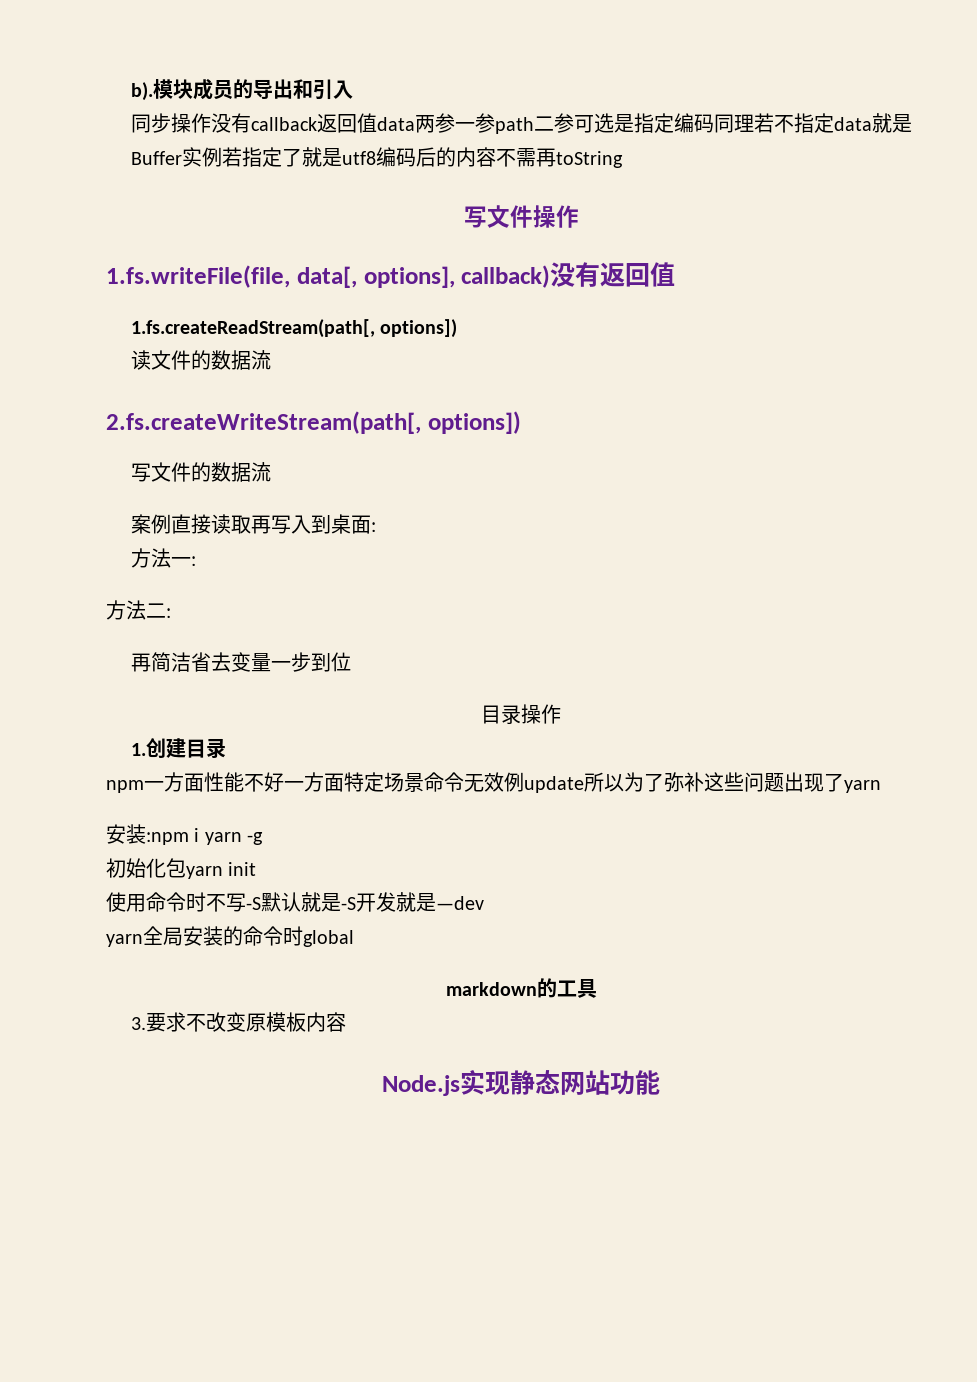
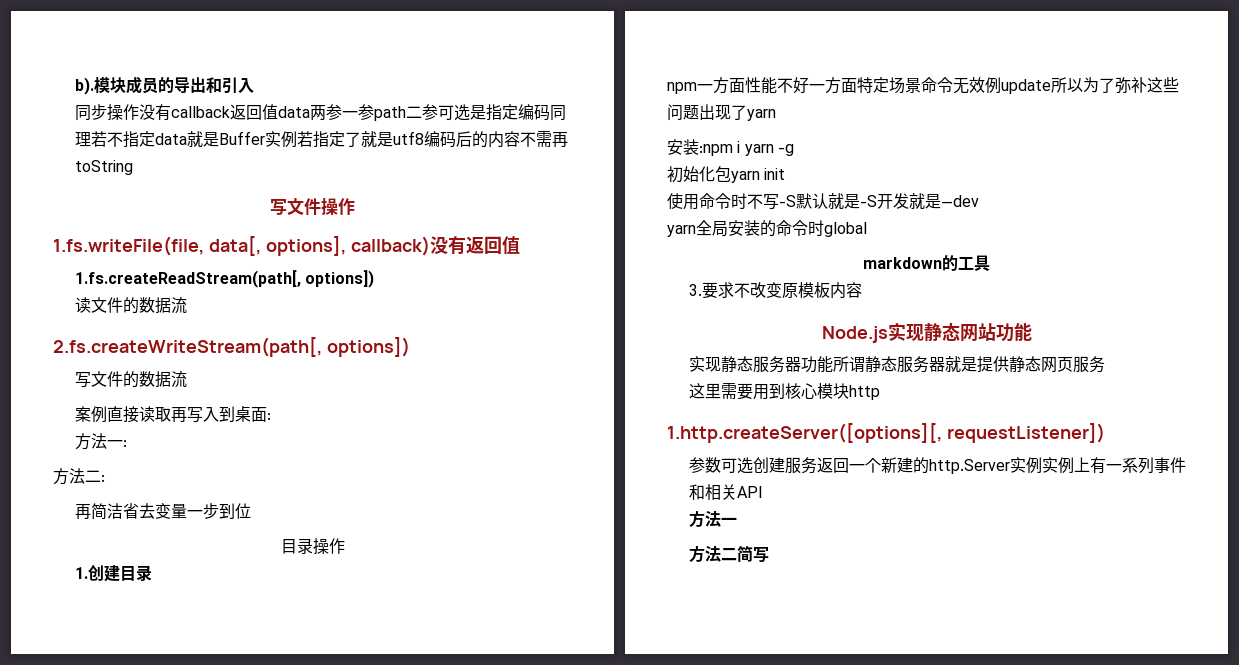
+ 实现静态服务器功能所谓静态服务器就是提供静态网页服务
+ 这里需要用到核心模块http
+ 1.http.createServer([options][, requestListener])
+ 参数可选创建服务返回一个新建的http.Server实例实例上有一系列事件和相关API
+ 方法一
+ 方法二简写

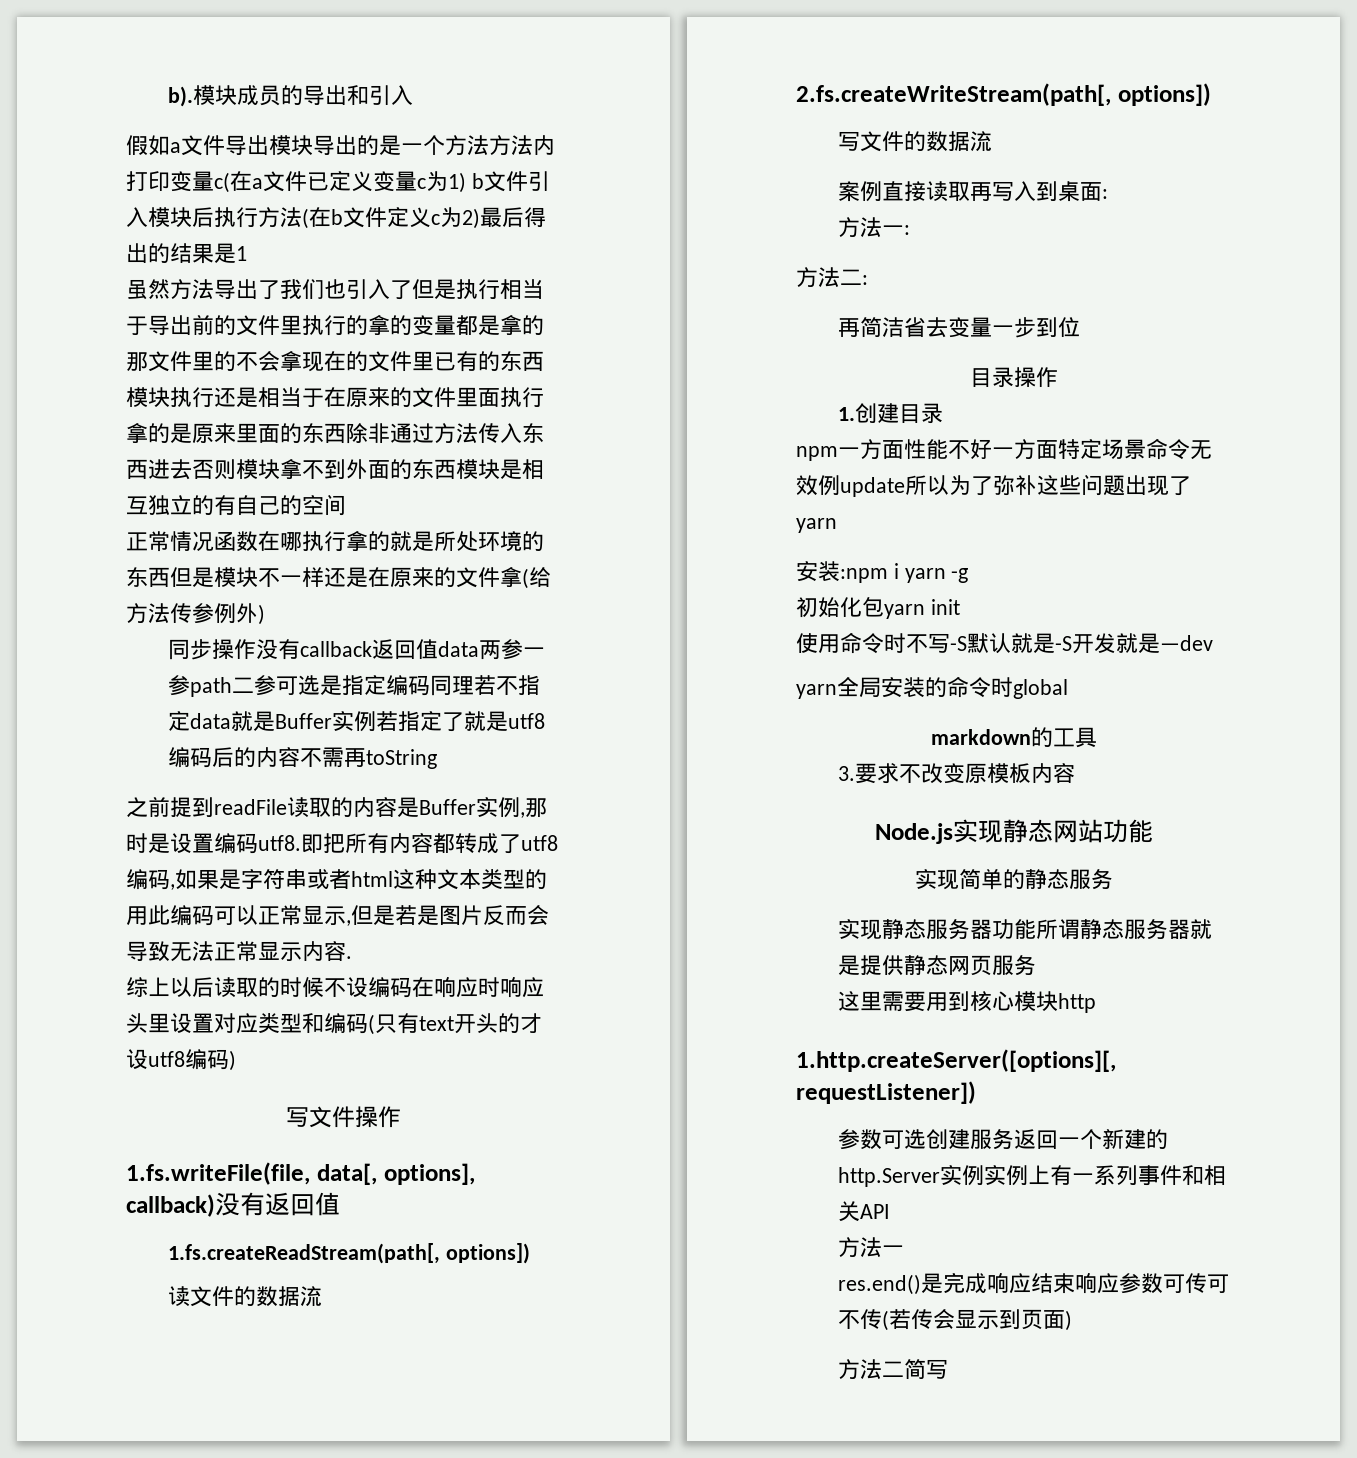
+ 假如a文件导出模块导出的是一个方法方法内打印变量c(在a文件已定义变量c为1) b文件引入模块后执行方法(在b文件定义c为2)最后得出的结果是1
+ 虽然方法导出了我们也引入了但是执行相当于导出前的文件里执行的拿的变量都是拿的那文件里的不会拿现在的文件里已有的东西模块执行还是相当于在原来的文件里面执行拿的是原来里面的东西除非通过方法传入东西进去否则模块拿不到外面的东西模块是相互独立的有自己的空间
+ 正常情况函数在哪执行拿的就是所处环境的东西但是模块不一样还是在原来的文件拿(给方法传参例外)
+ 之前提到readFile读取的内容是Buffer实例,那时是设置编码utf8.即把所有内容都转成了utf8编码,如果是字符串或者html这种文本类型的用此编码可以正常显示,但是若是图片反而会导致无法正常显示内容.
+ 综上以后读取的时候不设编码在响应时响应头里设置对应类型和编码(只有text开头的才设utf8编码)
+ 实现简单的静态服务
+ res.end()是完成响应结束响应参数可传可不传(若传会显示到页面)

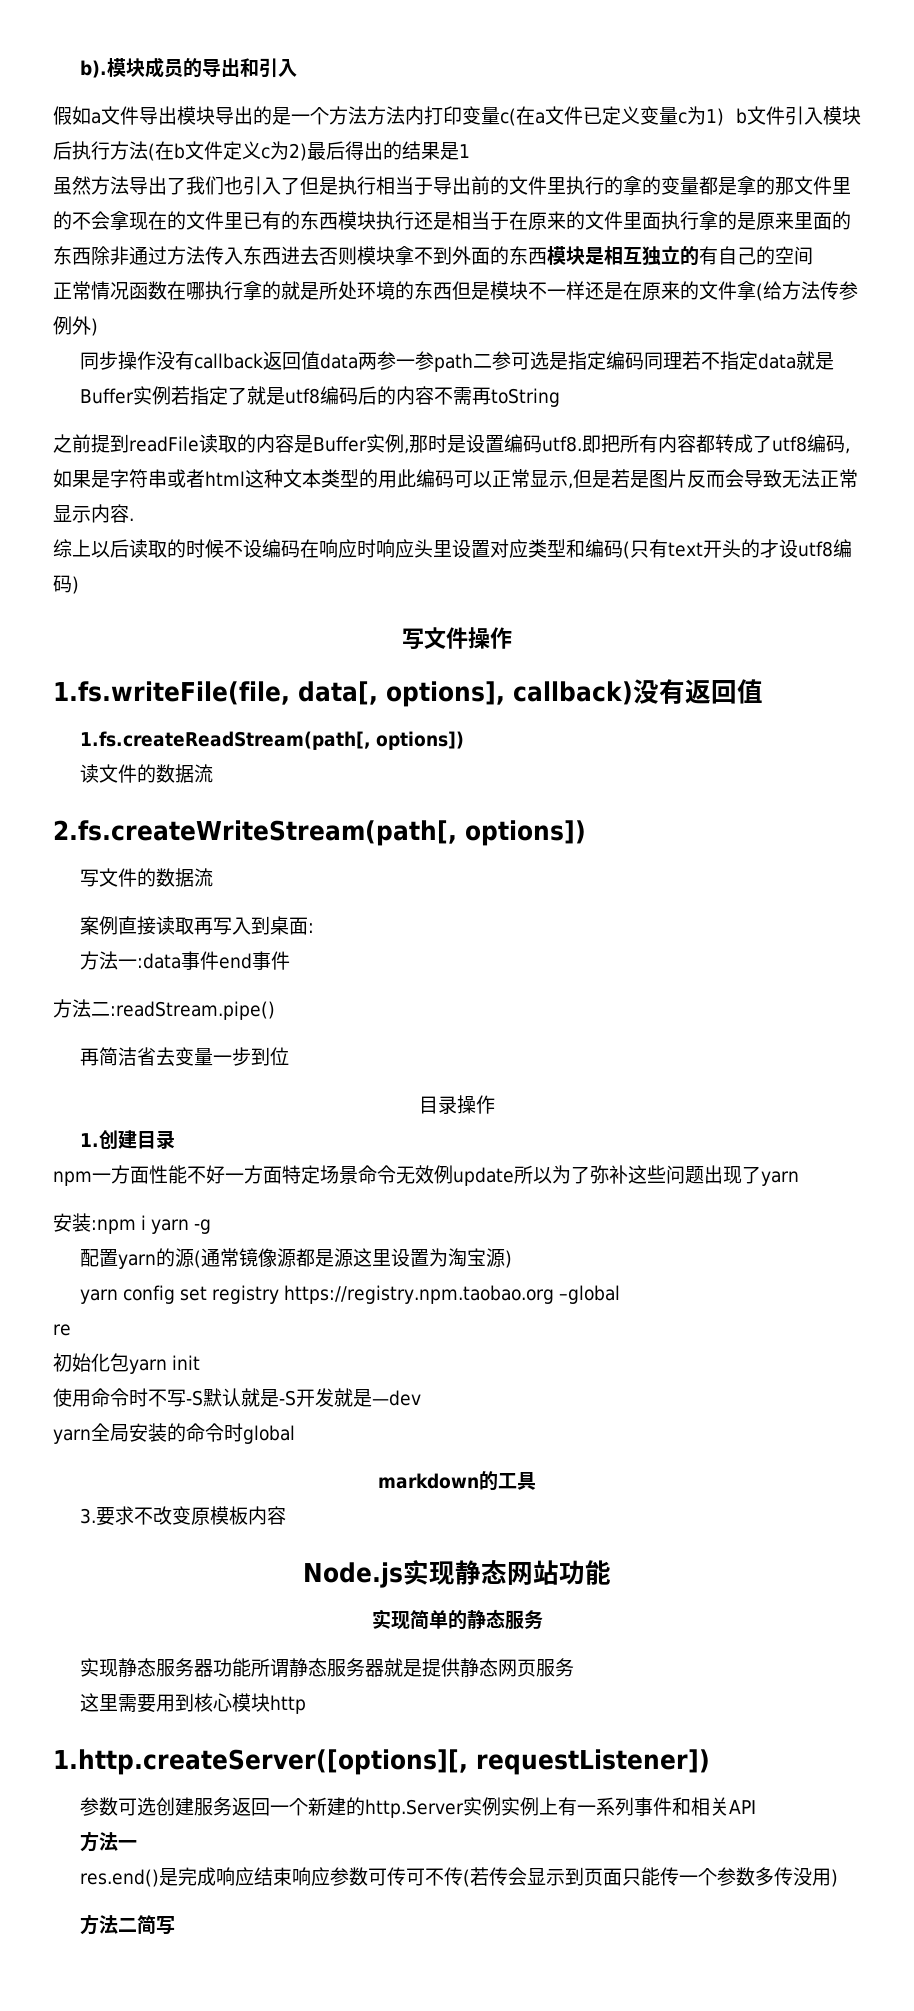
- 方法一:
- 方法二:
+ 方法一:data事件end事件
+ 方法二:readStream.pipe()
+ 配置yarn的源(通常镜像源都是源这里设置为淘宝源)
+ yarn config set registry https://registry.npm.taobao.org –global
+ re
- res.end()是完成响应结束响应参数可传可不传(若传会显示到页面)
+ res.end()是完成响应结束响应参数可传可不传(若传会显示到页面只能传一个参数多传没用)

